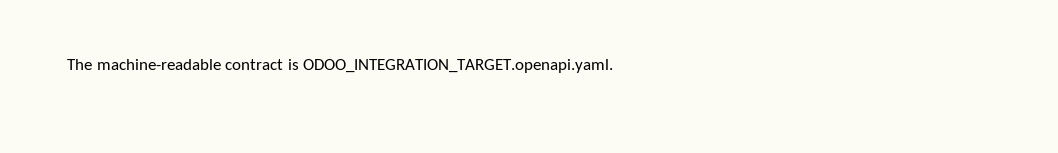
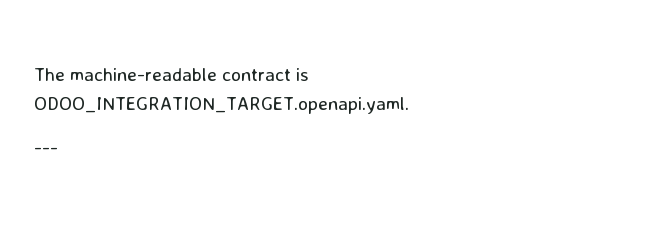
+ ---

